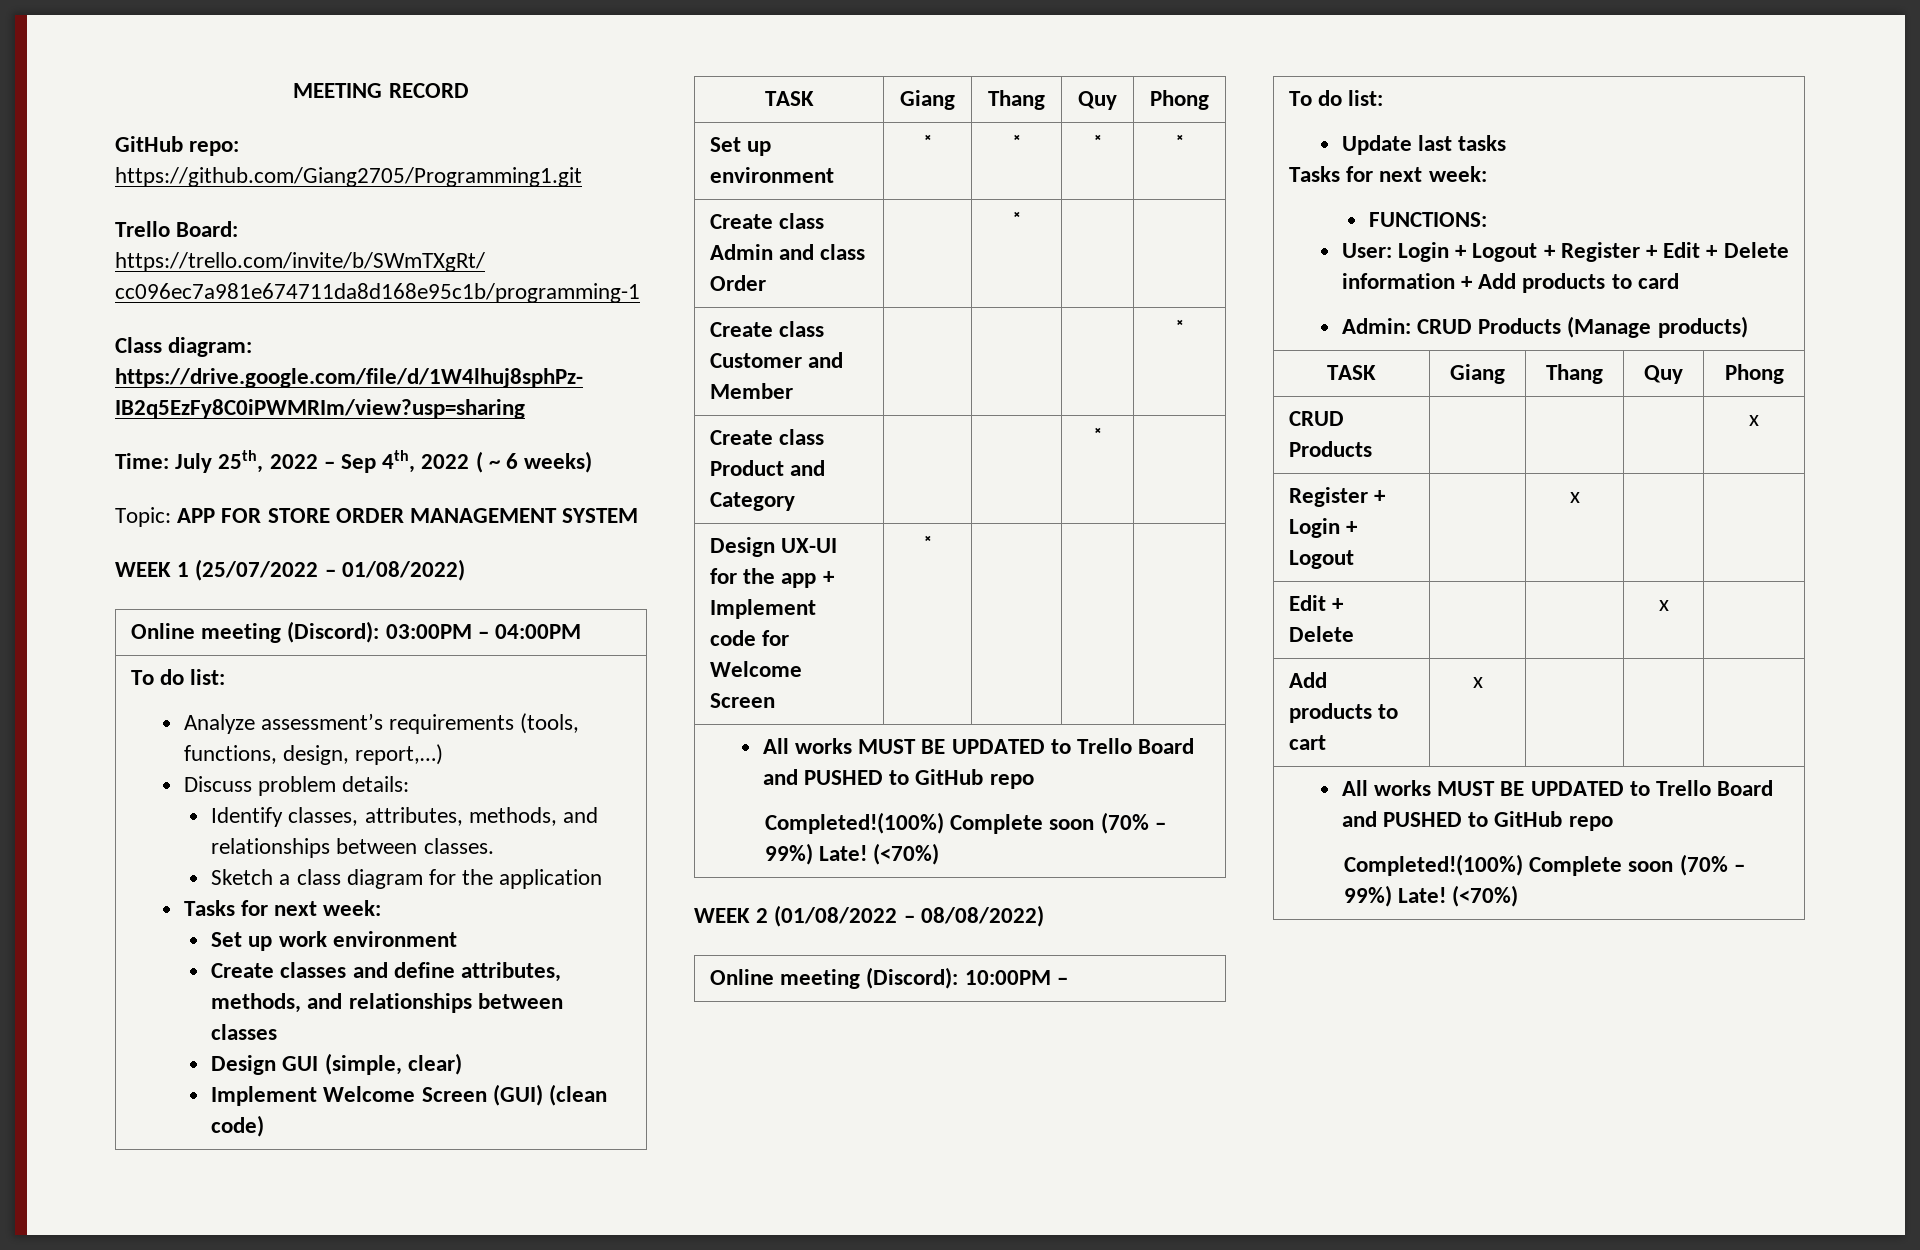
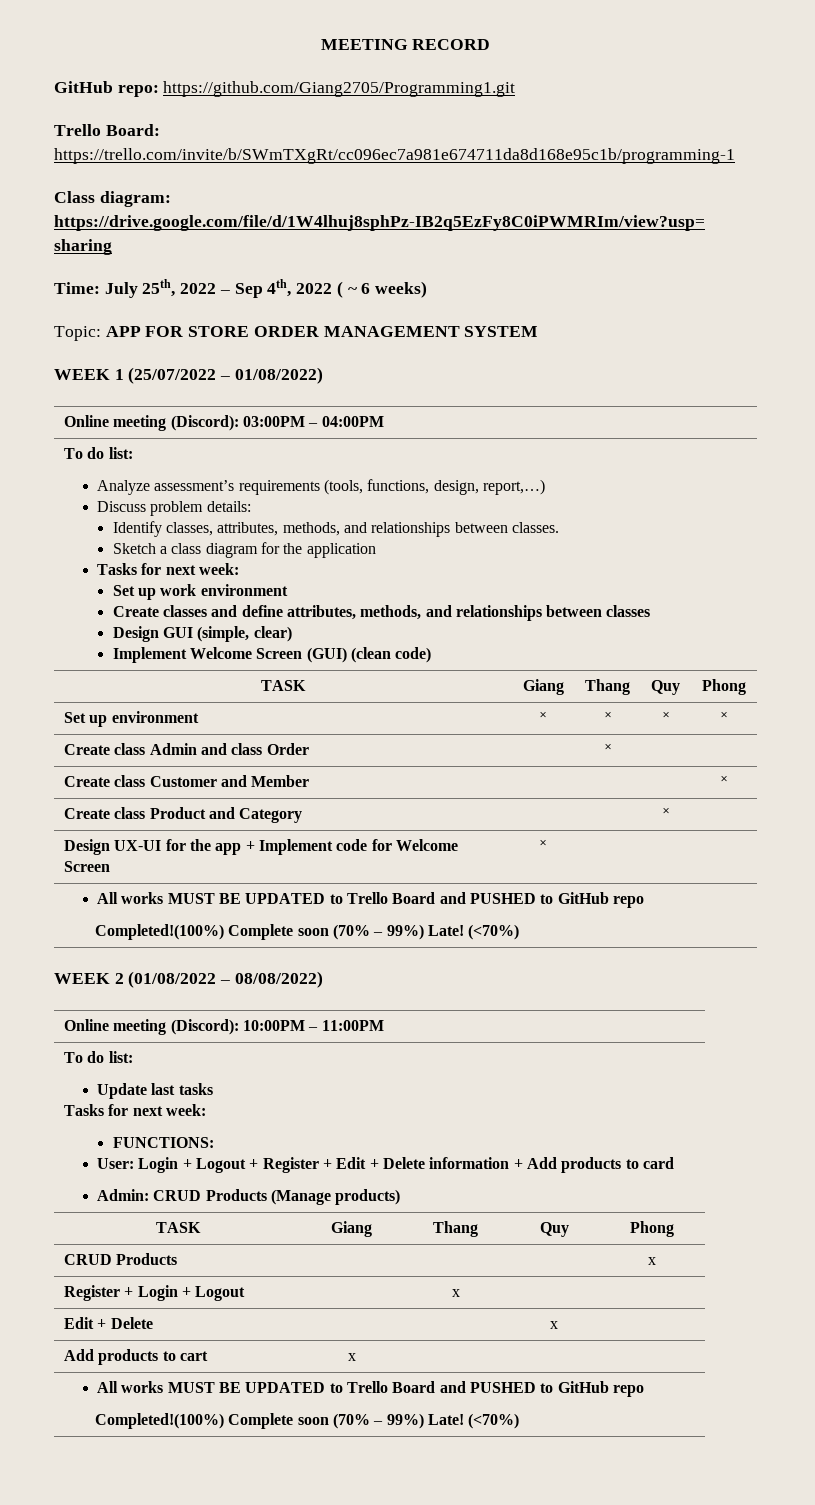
- Online meeting (Discord): 10:00PM –
+ Online meeting (Discord): 10:00PM – 11:00PM

